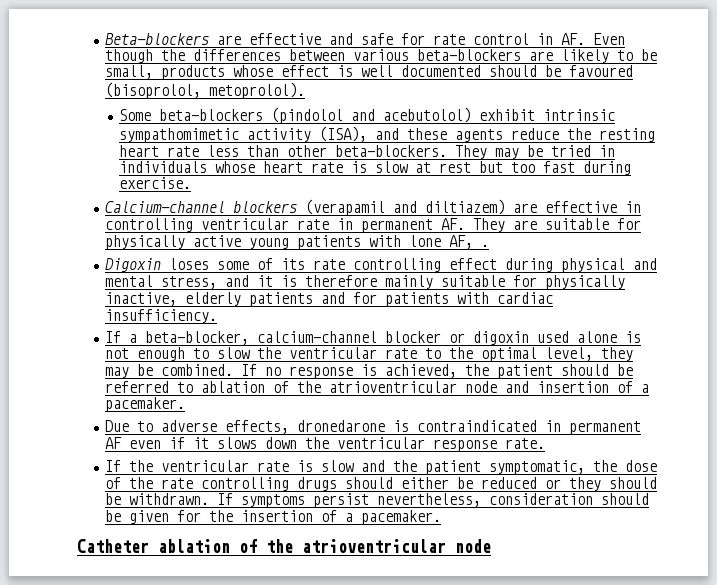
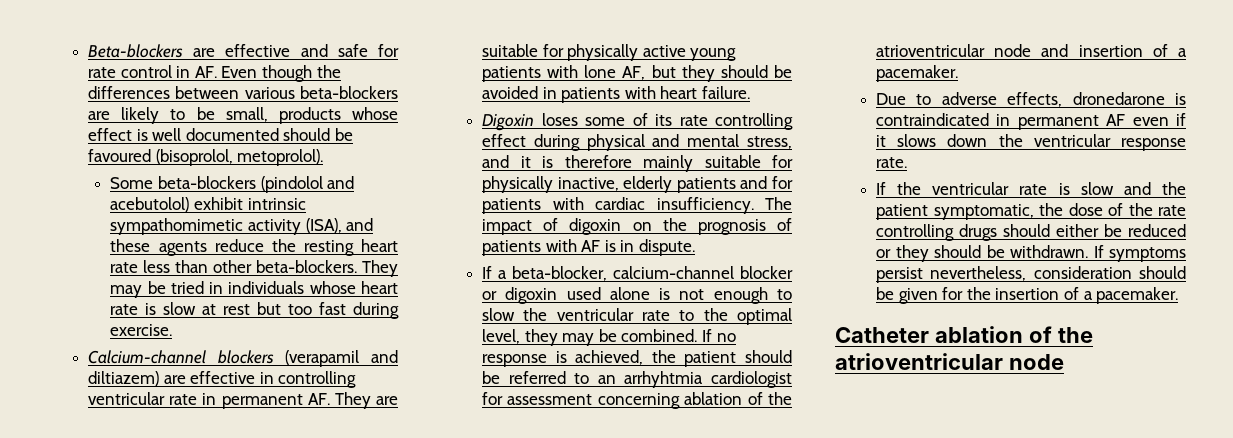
- Calcium-channel blockers (verapamil and diltiazem) are effective in controlling ventricular rate in permanent AF. They are suitable for physically active young patients with lone AF, .
+ Calcium-channel blockers (verapamil and diltiazem) are effective in controlling ventricular rate in permanent AF. They are suitable for physically active young patients with lone AF, but they should be avoided in patients with heart failure.
+ The impact of digoxin on the prognosis of patients with AF is in dispute.
- If no response is achieved, the patient should be referred to ablation of the atrioventricular node and insertion of a pacemaker.
+ If no response is achieved, the patient should be referred to an arrhyhtmia cardiologist for assessment concerning ablation of the atrioventricular node and insertion of a pacemaker.

